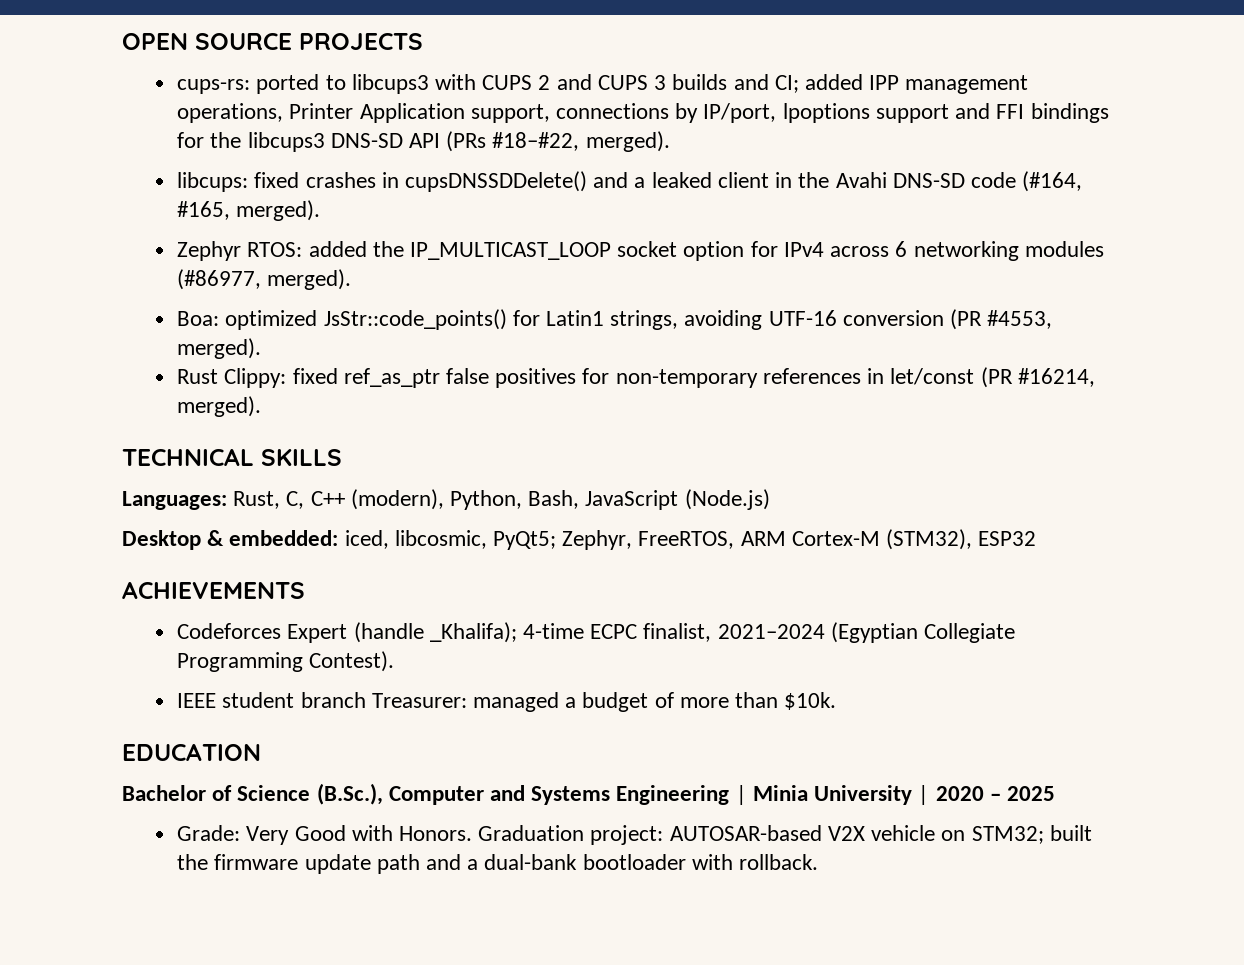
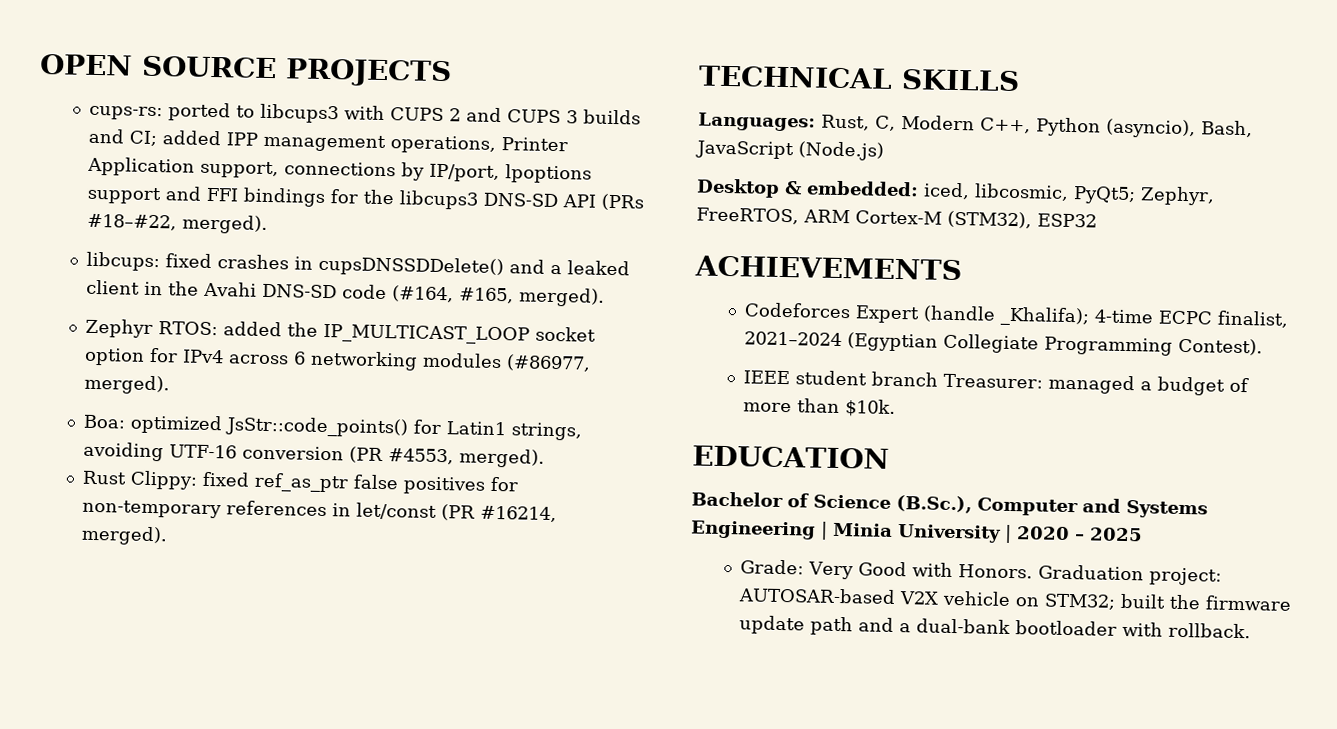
- Languages: Rust, C, C++ (modern), Python, Bash, JavaScript (Node.js)
+ Languages: Rust, C, Modern C++, Python (asyncio), Bash, JavaScript (Node.js)

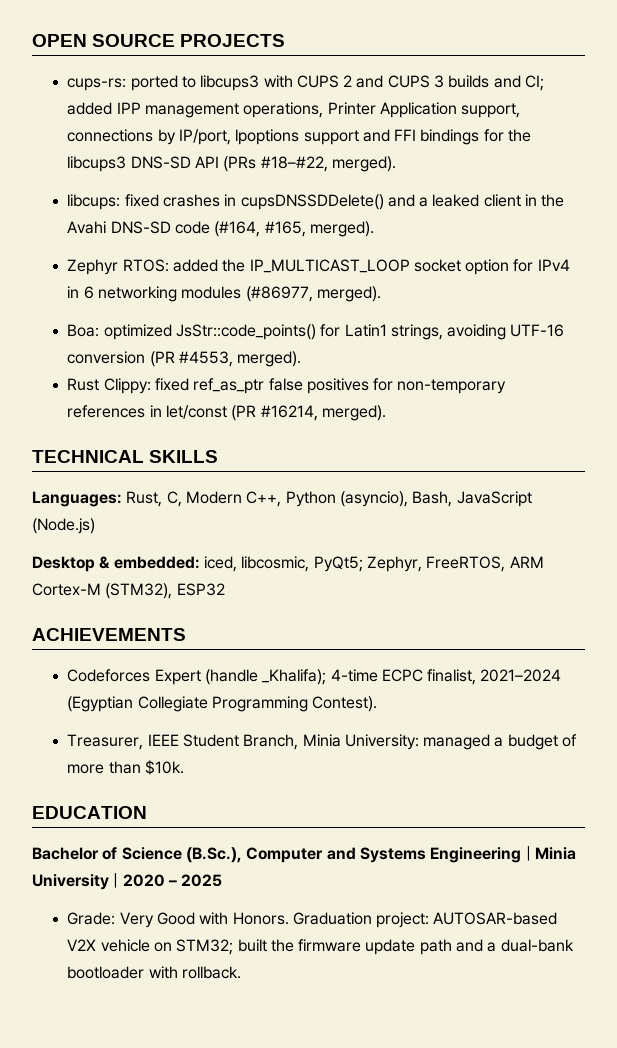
- Zephyr RTOS: added the IP_MULTICAST_LOOP socket option for IPv4 across 6 networking modules (#86977, merged).
+ Zephyr RTOS: added the IP_MULTICAST_LOOP socket option for IPv4 in 6 networking modules (#86977, merged).
- IEEE student branch Treasurer: managed a budget of more than $10k.
+ Treasurer, IEEE Student Branch, Minia University: managed a budget of more than $10k.

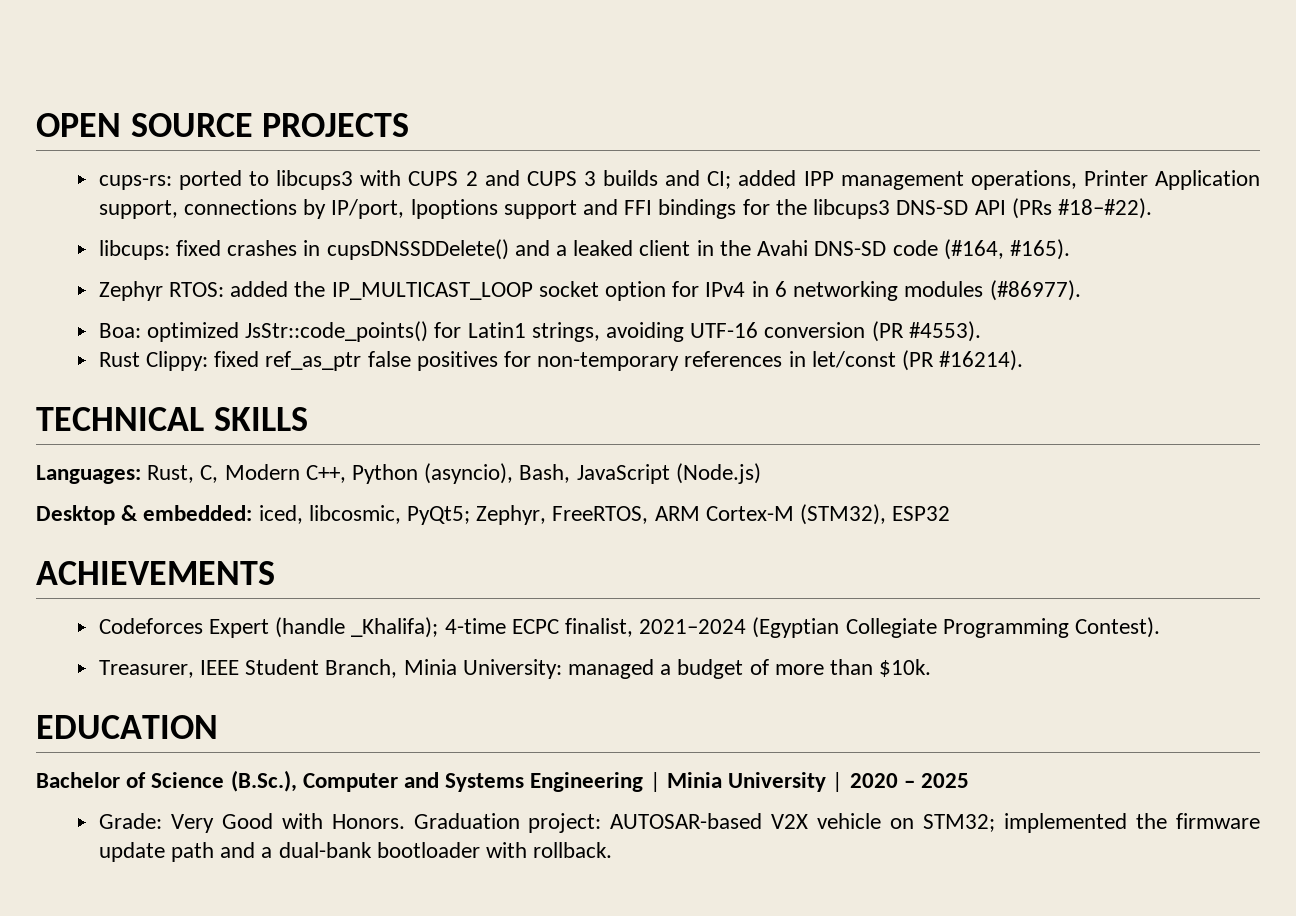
- cups-rs: ported to libcups3 with CUPS 2 and CUPS 3 builds and CI; added IPP management operations, Printer Application support, connections by IP/port, lpoptions support and FFI bindings for the libcups3 DNS-SD API (PRs #18–#22, merged).
+ cups-rs: ported to libcups3 with CUPS 2 and CUPS 3 builds and CI; added IPP management operations, Printer Application support, connections by IP/port, lpoptions support and FFI bindings for the libcups3 DNS-SD API (PRs #18–#22).
- libcups: fixed crashes in cupsDNSSDDelete() and a leaked client in the Avahi DNS-SD code (#164, #165, merged).
+ libcups: fixed crashes in cupsDNSSDDelete() and a leaked client in the Avahi DNS-SD code (#164, #165).
- Zephyr RTOS: added the IP_MULTICAST_LOOP socket option for IPv4 in 6 networking modules (#86977, merged).
+ Zephyr RTOS: added the IP_MULTICAST_LOOP socket option for IPv4 in 6 networking modules (#86977).
- Boa: optimized JsStr::code_points() for Latin1 strings, avoiding UTF-16 conversion (PR #4553, merged).
+ Boa: optimized JsStr::code_points() for Latin1 strings, avoiding UTF-16 conversion (PR #4553).
- Rust Clippy: fixed ref_as_ptr false positives for non-temporary references in let/const (PR #16214, merged).
+ Rust Clippy: fixed ref_as_ptr false positives for non-temporary references in let/const (PR #16214).
- Graduation project: AUTOSAR-based V2X vehicle on STM32; built the firmware update path and a dual-bank bootloader with rollback.
+ Graduation project: AUTOSAR-based V2X vehicle on STM32; implemented the firmware update path and a dual-bank bootloader with rollback.

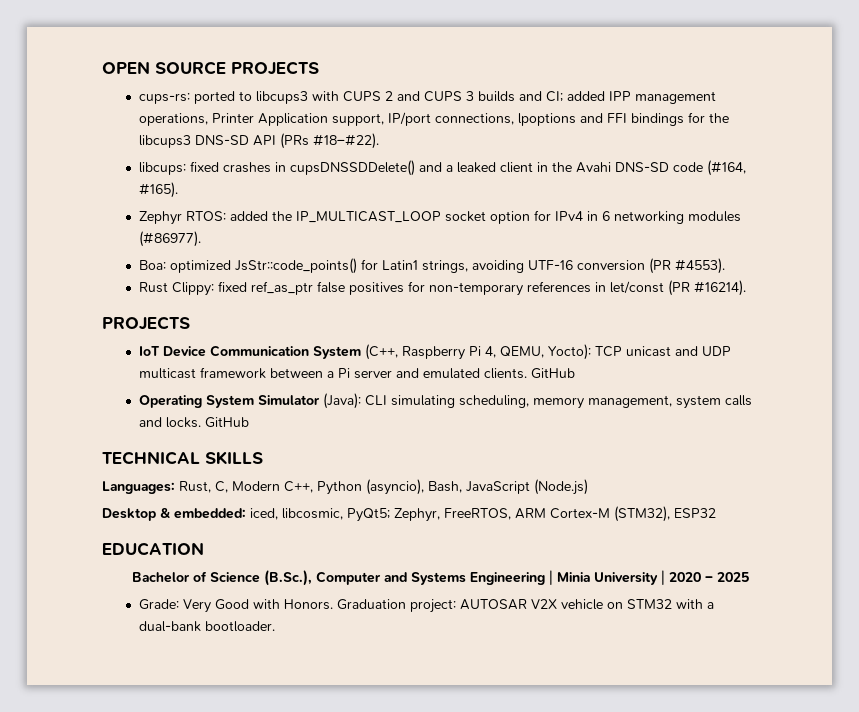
- cups-rs: ported to libcups3 with CUPS 2 and CUPS 3 builds and CI; added IPP management operations, Printer Application support, connections by IP/port, lpoptions support and FFI bindings for the libcups3 DNS-SD API (PRs #18–#22).
+ cups-rs: ported to libcups3 with CUPS 2 and CUPS 3 builds and CI; added IPP management operations, Printer Application support, IP/port connections, lpoptions and FFI bindings for the libcups3 DNS-SD API (PRs #18–#22).
  Rust Clippy: fixed ref_as_ptr false positives for non-temporary references in let/const (PR #16214).
+ PROJECTS
+ IoT Device Communication System (C++, Raspberry Pi 4, QEMU, Yocto): TCP unicast and UDP multicast framework between a Pi server and emulated clients. GitHub
+ Operating System Simulator (Java): CLI simulating scheduling, memory management, system calls and locks. GitHub
- ACHIEVEMENTS
- Codeforces Expert (handle _Khalifa); 4-time ECPC finalist, 2021–2024 (Egyptian Collegiate Programming Contest).
- Treasurer, IEEE Student Branch, Minia University: managed a budget of more than $10k.
- Graduation project: AUTOSAR-based V2X vehicle on STM32; implemented the firmware update path and a dual-bank bootloader with rollback.
+ Graduation project: AUTOSAR V2X vehicle on STM32 with a dual-bank bootloader.

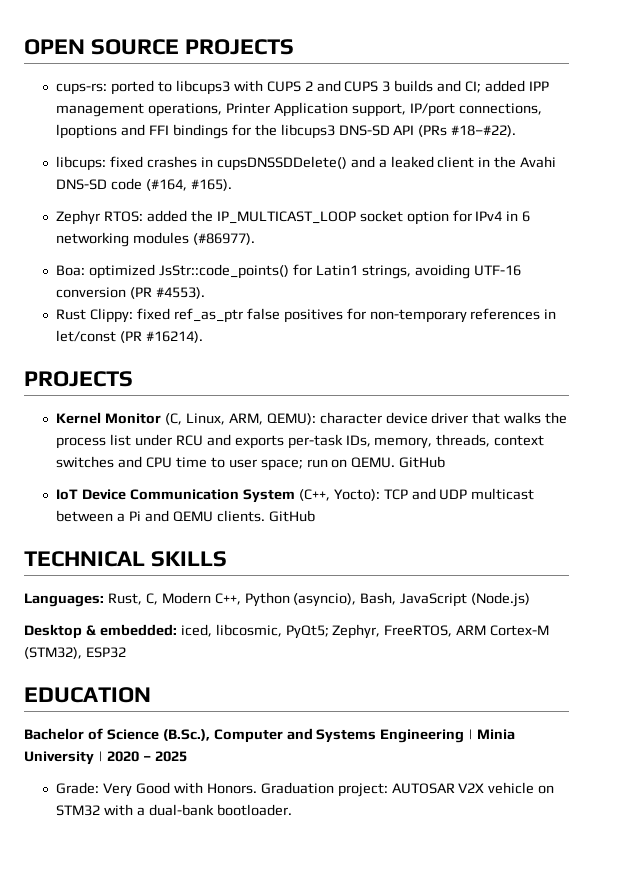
+ Kernel Monitor (C, Linux, ARM, QEMU): character device driver that walks the process list under RCU and exports per-task IDs, memory, threads, context switches and CPU time to user space; run on QEMU. GitHub
- IoT Device Communication System (C++, Raspberry Pi 4, QEMU, Yocto): TCP unicast and UDP multicast framework between a Pi server and emulated clients.
+ IoT Device Communication System (C++, Yocto): TCP and UDP multicast between a Pi and QEMU clients.
- Operating System Simulator (Java): CLI simulating scheduling, memory management, system calls and locks. GitHub

